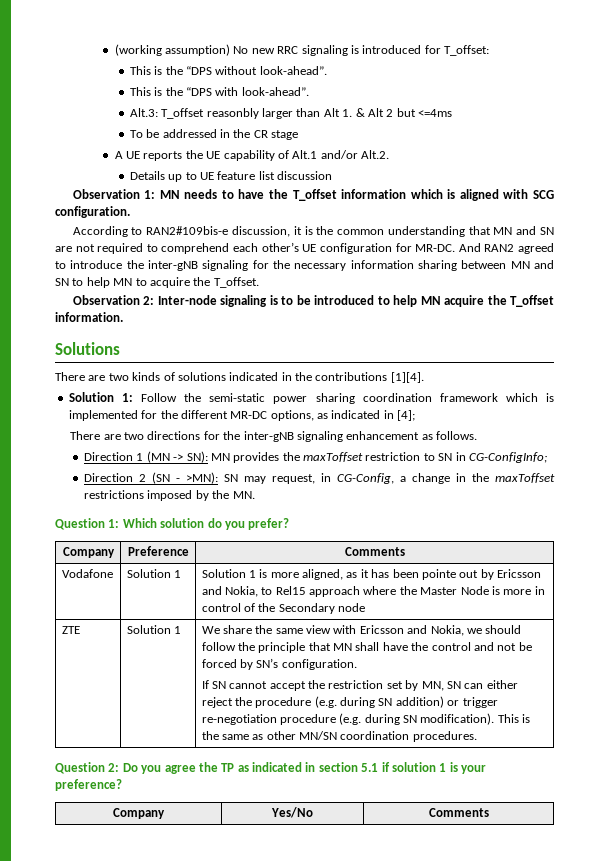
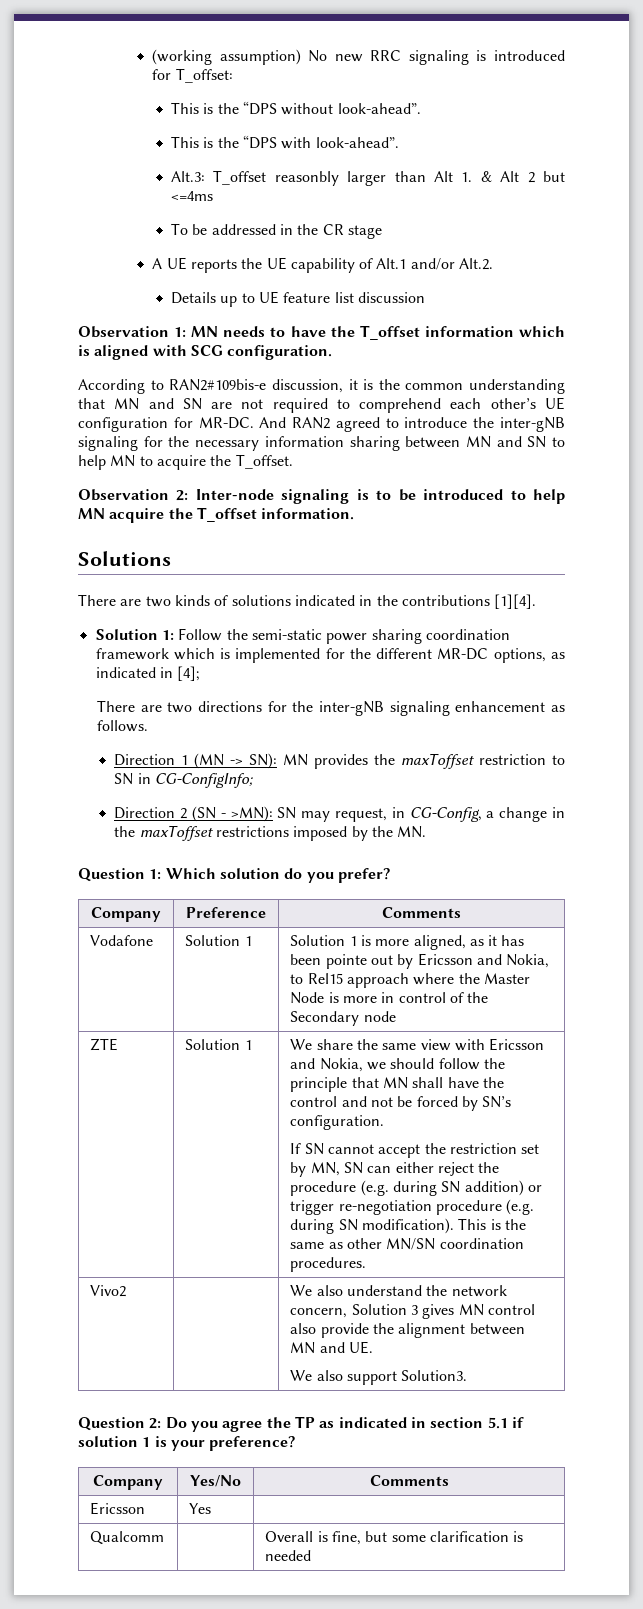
+ Vivo2 | | We also understand the network concern, Solution 3 gives MN control also provide the alignment between MN and UE.
+ We also support Solution3.
+ Ericsson | Yes |
+ Qualcomm | | Overall is fine, but some clarification is needed

